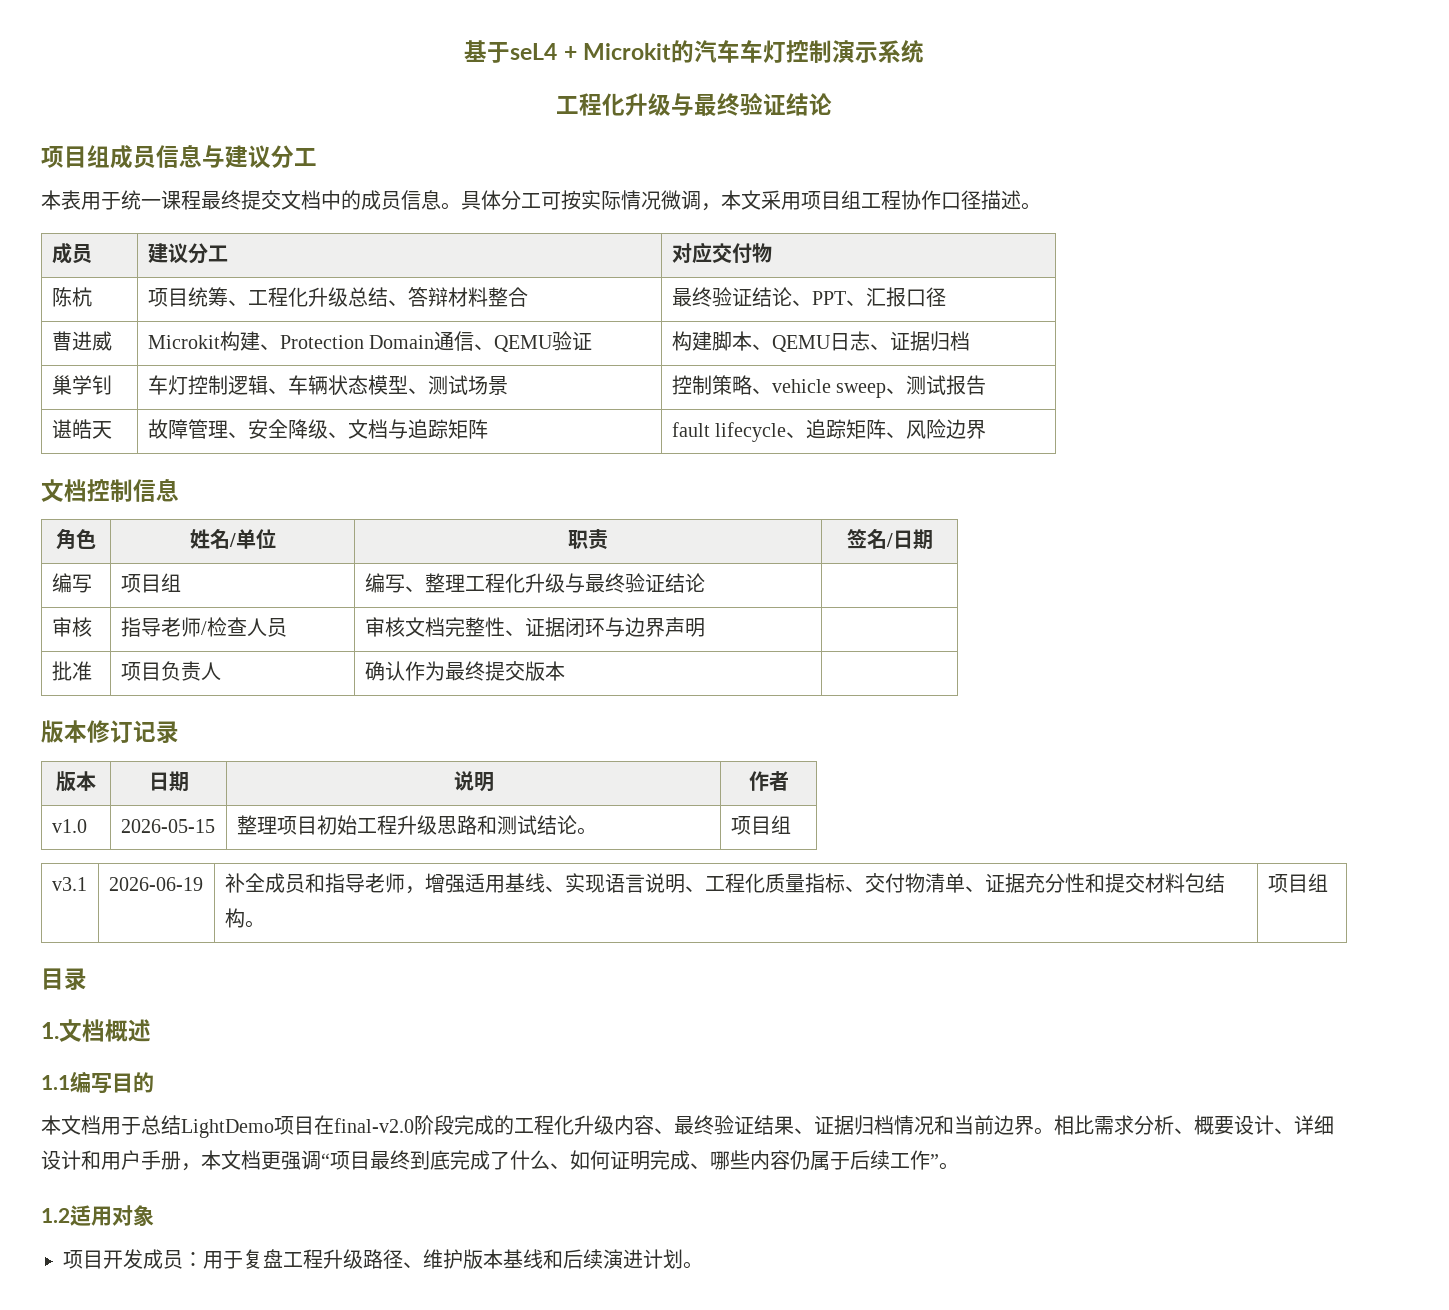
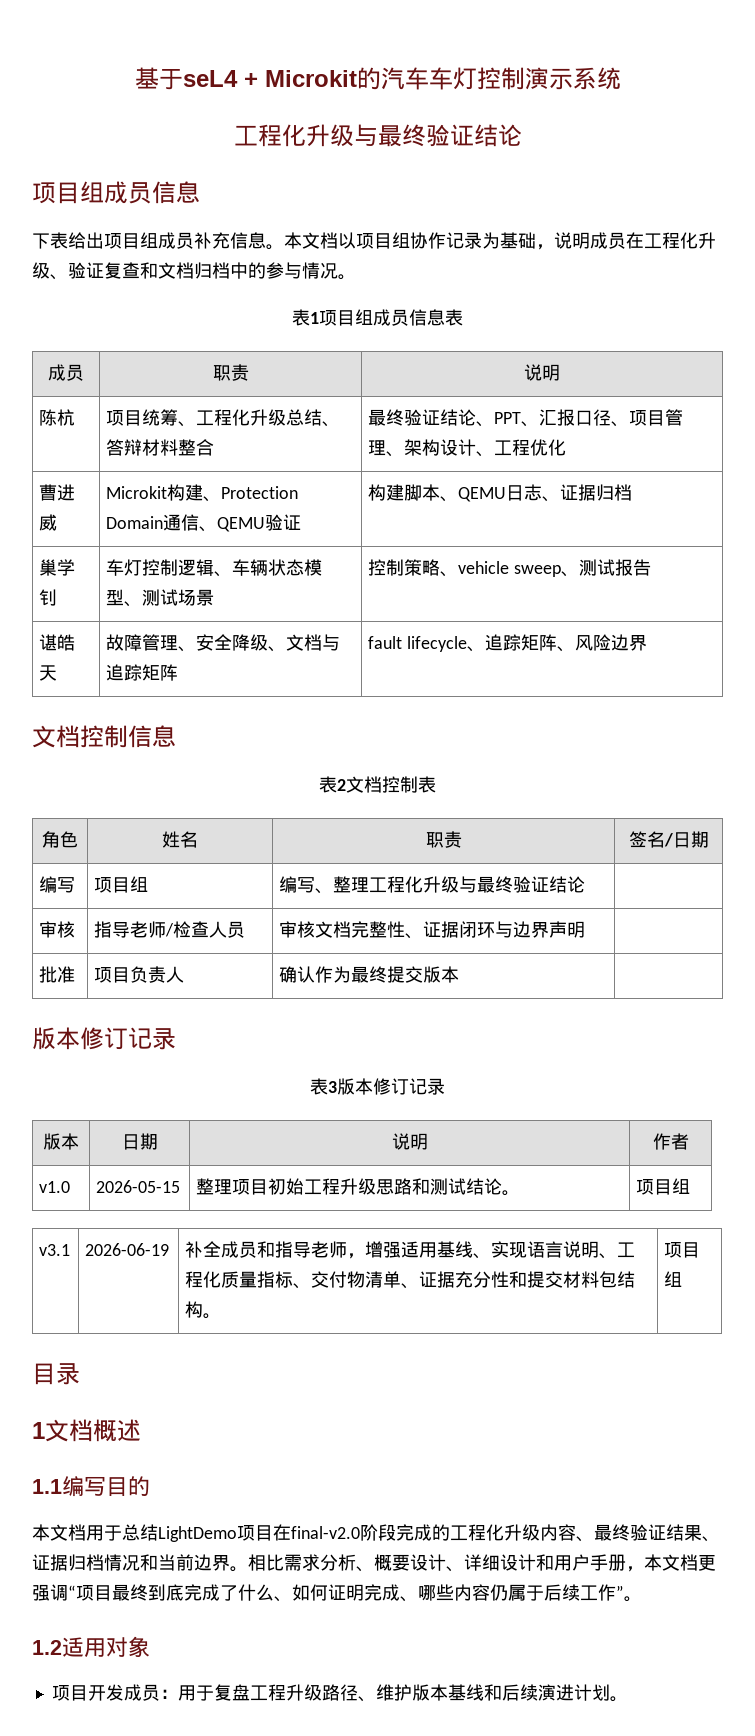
  基于seL4 + Microkit的汽车车灯控制演示系统
  工程化升级与最终验证结论
- 项目组成员信息与建议分工
- 本表用于统一课程最终提交文档中的成员信息。具体分工可按实际情况微调，本文采用项目组工程协作口径描述。
- 成员 | 建议分工 | 对应交付物
+ 项目组成员信息
+ 下表给出项目组成员补充信息。本文档以项目组协作记录为基础，说明成员在工程化升级、验证复查和文档归档中的参与情况。
+ 表1项目组成员信息表
+ 成员 | 职责 | 说明
- 陈杭 | 项目统筹、工程化升级总结、答辩材料整合 | 最终验证结论、PPT、汇报口径
+ 陈杭 | 项目统筹、工程化升级总结、答辩材料整合 | 最终验证结论、PPT、汇报口径、项目管理、架构设计、工程优化
+ 表2文档控制表
- 角色 | 姓名/单位 | 职责 | 签名/日期
+ 角色 | 姓名 | 职责 | 签名/日期
+ 表3版本修订记录
- 1.文档概述
+ 1文档概述

